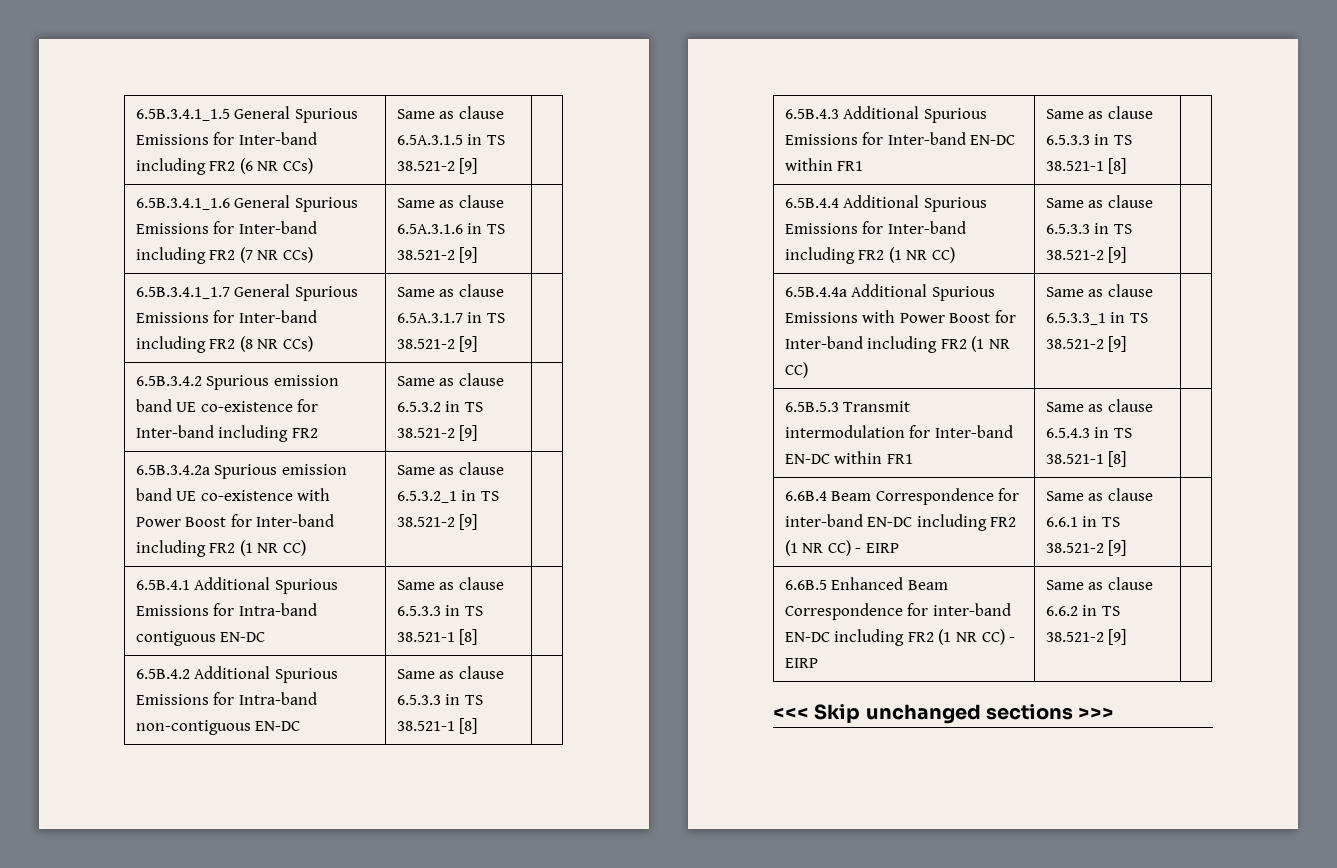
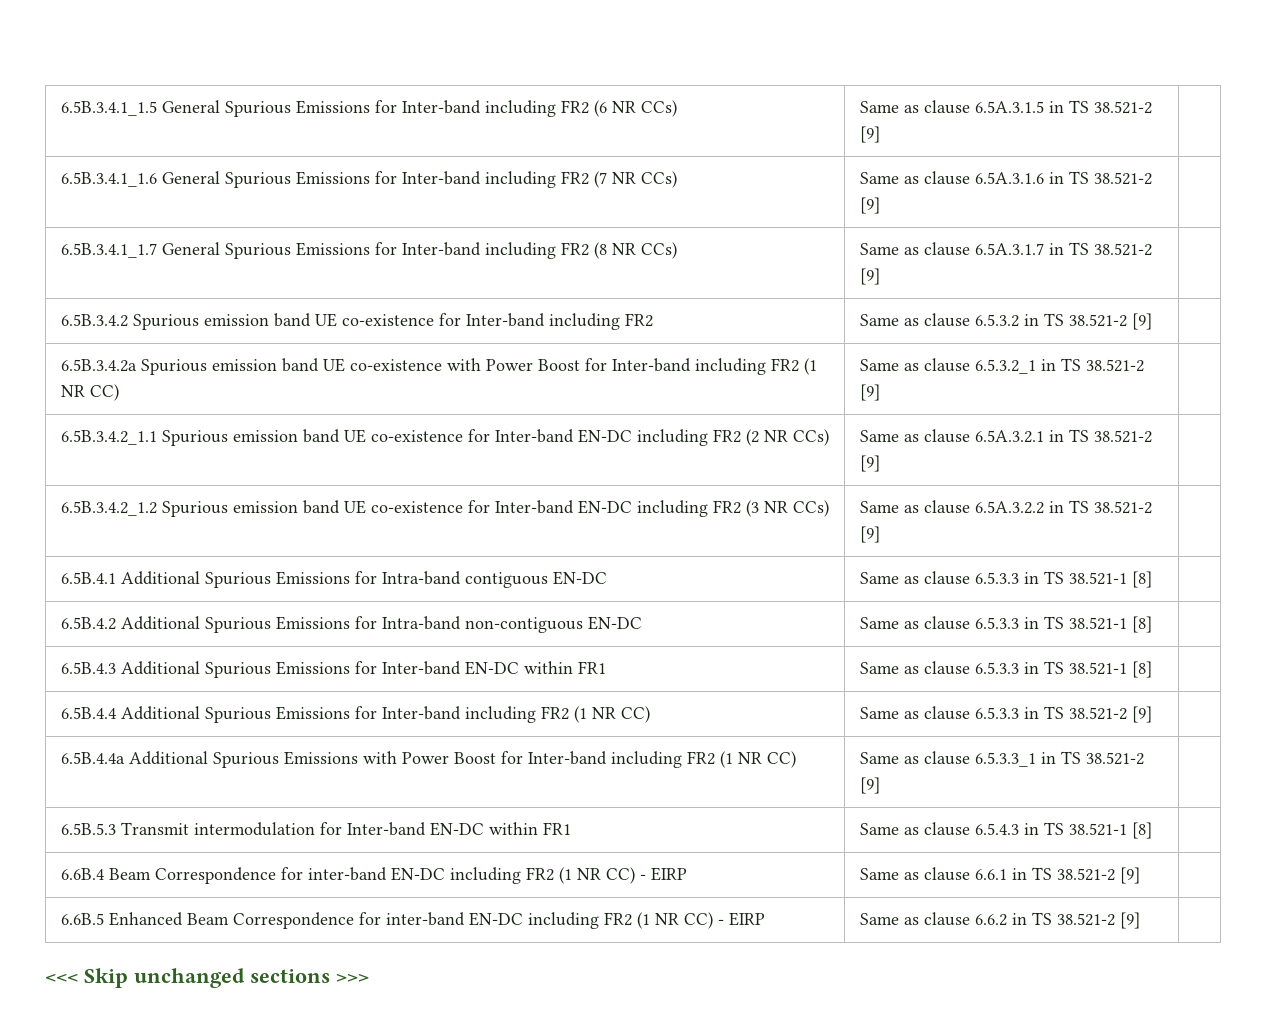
+ 6.5B.3.4.2_1.1 Spurious emission band UE co-existence for Inter-band EN-DC including FR2 (2 NR CCs) | Same as clause 6.5A.3.2.1 in TS 38.521-2 [9] |
+ 6.5B.3.4.2_1.2 Spurious emission band UE co-existence for Inter-band EN-DC including FR2 (3 NR CCs) | Same as clause 6.5A.3.2.2 in TS 38.521-2 [9] |

